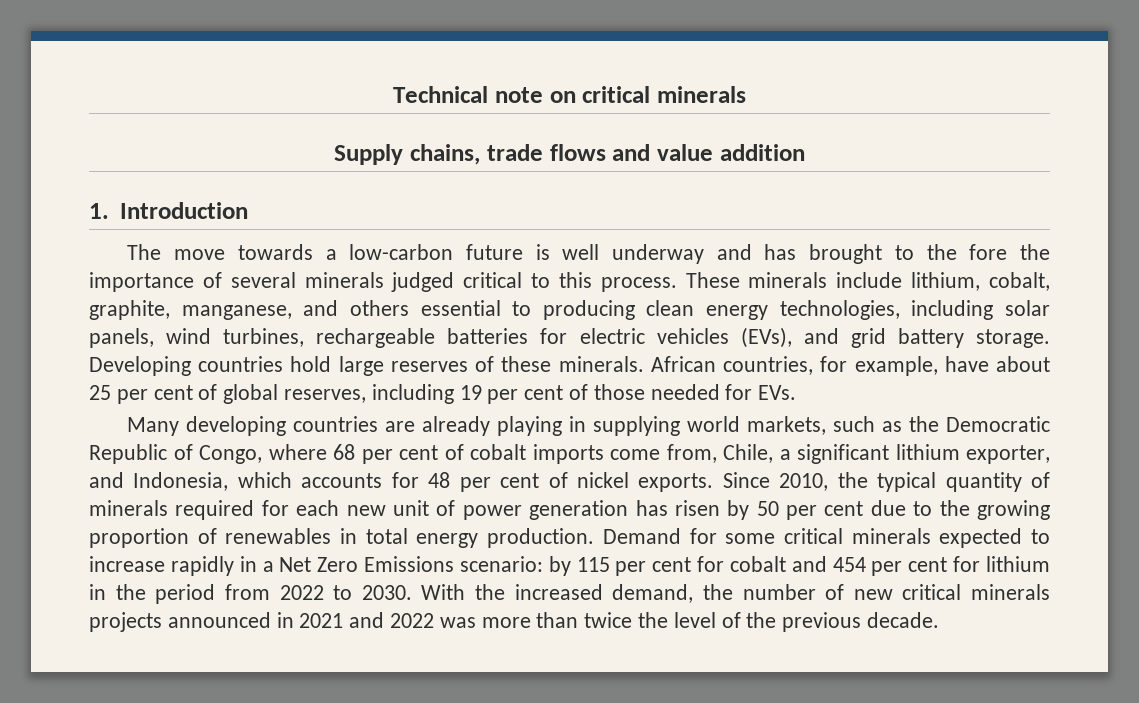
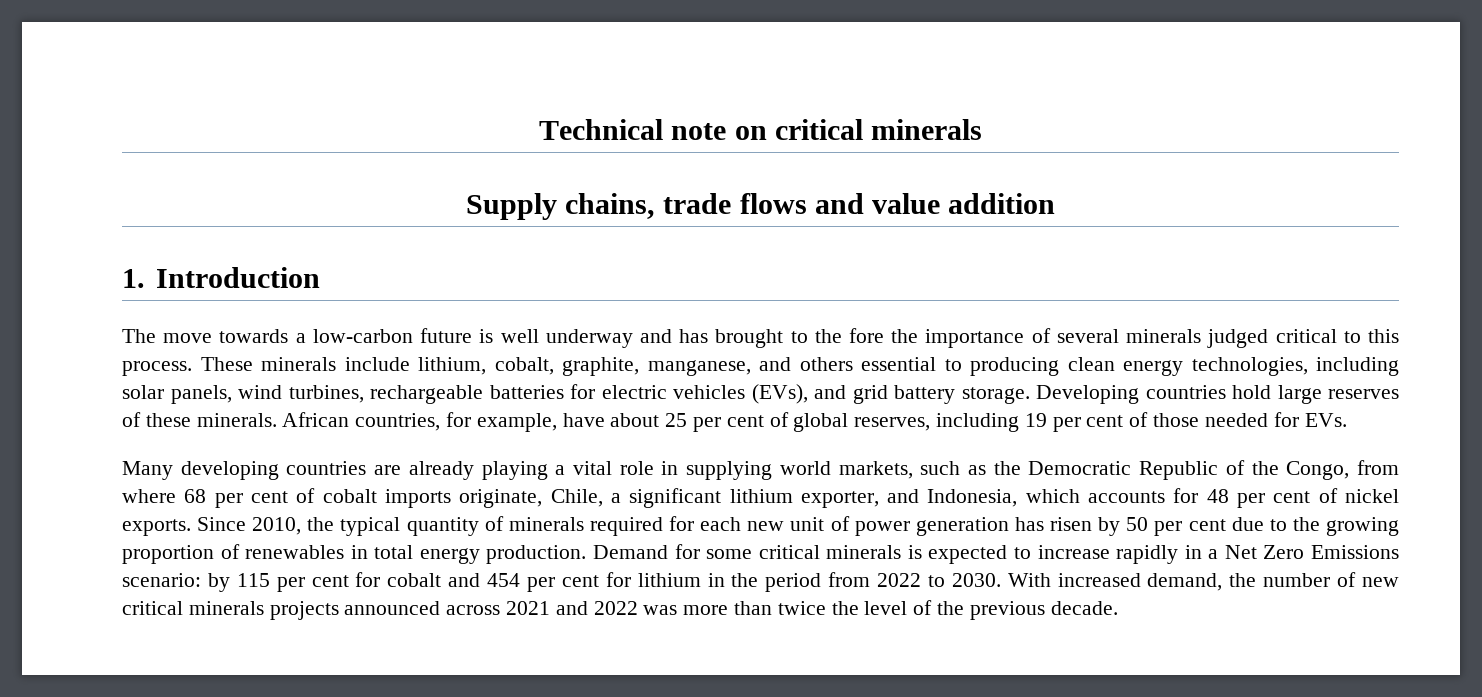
- Many developing countries are already playing in supplying world markets, such as the Democratic Republic of Congo, where 68 per cent of cobalt imports come from, Chile, a significant lithium exporter, and Indonesia, which accounts for 48 per cent of nickel exports.
+ Many developing countries are already playing a vital role in supplying world markets, such as the Democratic Republic of the Congo, from where 68 per cent of cobalt imports originate, Chile, a significant lithium exporter, and Indonesia, which accounts for 48 per cent of nickel exports.
- Demand for some critical minerals expected to increase rapidly in a Net Zero Emissions scenario: by 115 per cent for cobalt and 454 per cent for lithium in the period from 2022 to 2030.
+ Demand for some critical minerals is expected to increase rapidly in a Net Zero Emissions scenario: by 115 per cent for cobalt and 454 per cent for lithium in the period from 2022 to 2030.
- With the increased demand, the number of new critical minerals projects announced in 2021 and 2022 was more than twice the level of the previous decade.
+ With increased demand, the number of new critical minerals projects announced across 2021 and 2022 was more than twice the level of the previous decade.

